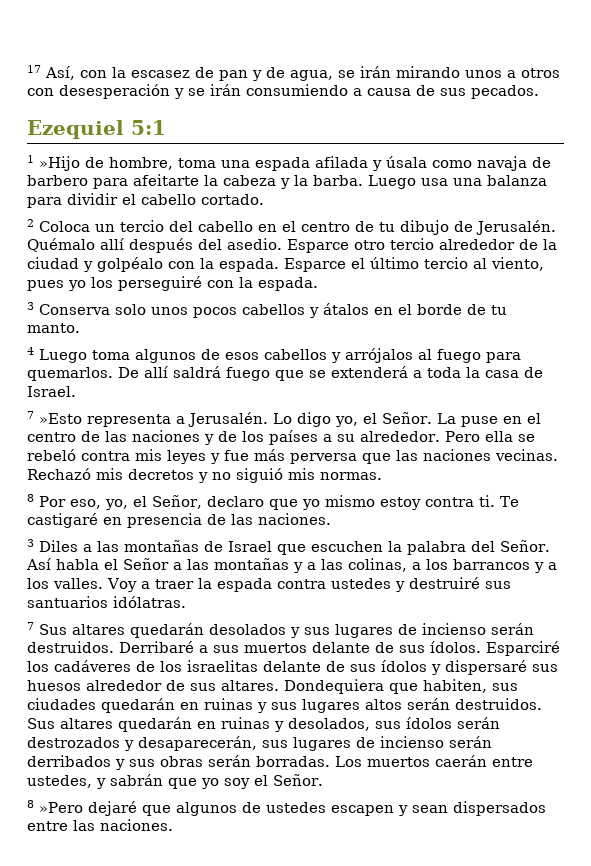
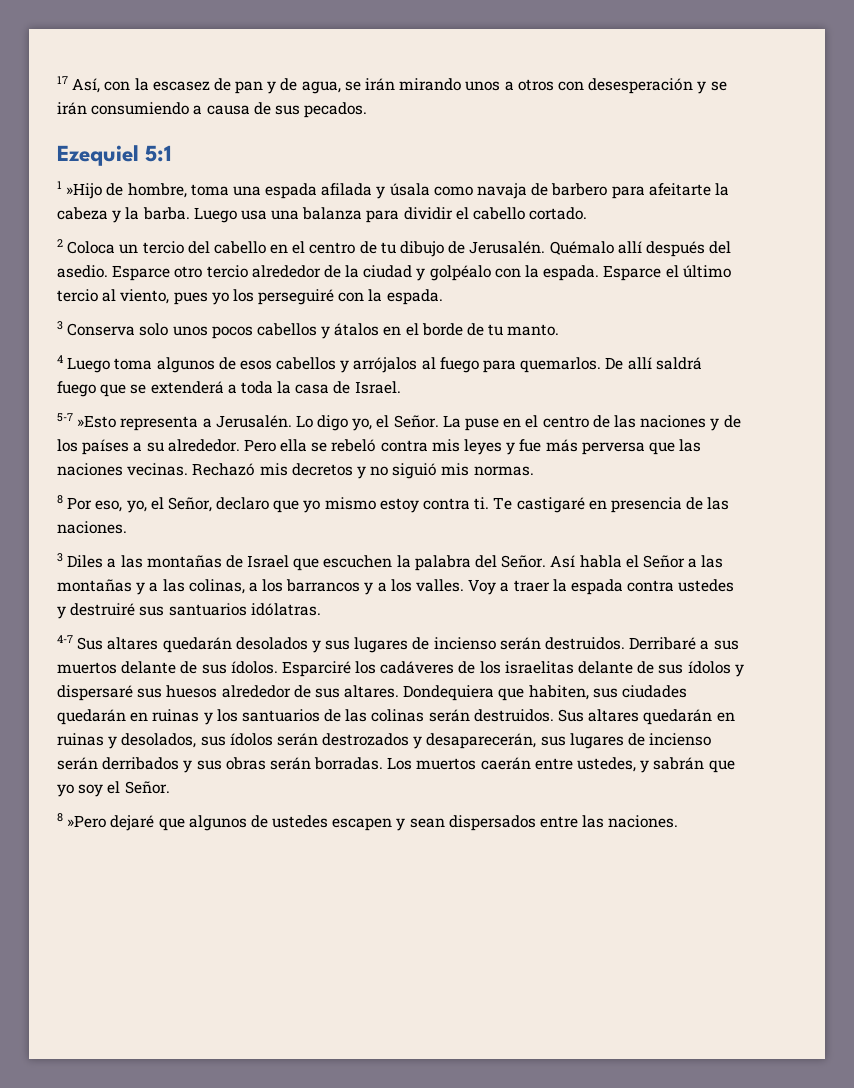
- 7 »Esto representa a Jerusalén.
+ 5-7 »Esto representa a Jerusalén.
- 7 Sus altares quedarán desolados y sus lugares de incienso serán destruidos.
+ 4-7 Sus altares quedarán desolados y sus lugares de incienso serán destruidos.
- Dondequiera que habiten, sus ciudades quedarán en ruinas y sus lugares altos serán destruidos.
+ Dondequiera que habiten, sus ciudades quedarán en ruinas y los santuarios de las colinas serán destruidos.

